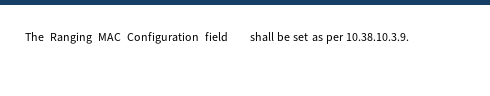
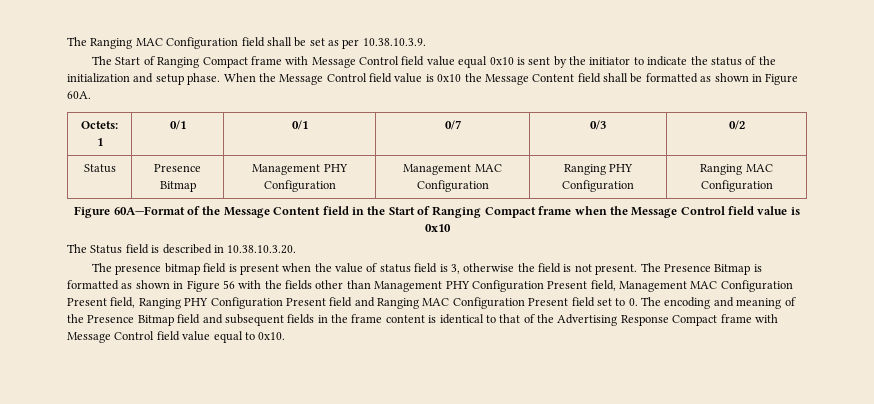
+ The Start of Ranging Compact frame with Message Control field value equal 0x10 is sent by the initiator to indicate the status of the initialization and setup phase. When the Message Control field value is 0x10 the Message Content field shall be formatted as shown in Figure 60A.
+ Octets: 1 | 0/1 | 0/1 | 0/7 | 0/3 | 0/2
+ Status | Presence Bitmap | Management PHY Configuration | Management MAC Configuration | Ranging PHY Configuration | Ranging MAC Configuration
+ Figure 60A—Format of the Message Content field in the Start of Ranging Compact frame when the Message Control field value is 0x10
+ The Status field is described in 10.38.10.3.20.
+ The presence bitmap field is present when the value of status field is 3, otherwise the field is not present. The Presence Bitmap is formatted as shown in Figure 56 with the fields other than Management PHY Configuration Present field, Management MAC Configuration Present field, Ranging PHY Configuration Present field and Ranging MAC Configuration Present field set to 0. The encoding and meaning of the Presence Bitmap field and subsequent fields in the frame content is identical to that of the Advertising Response Compact frame with Message Control field value equal to 0x10.

